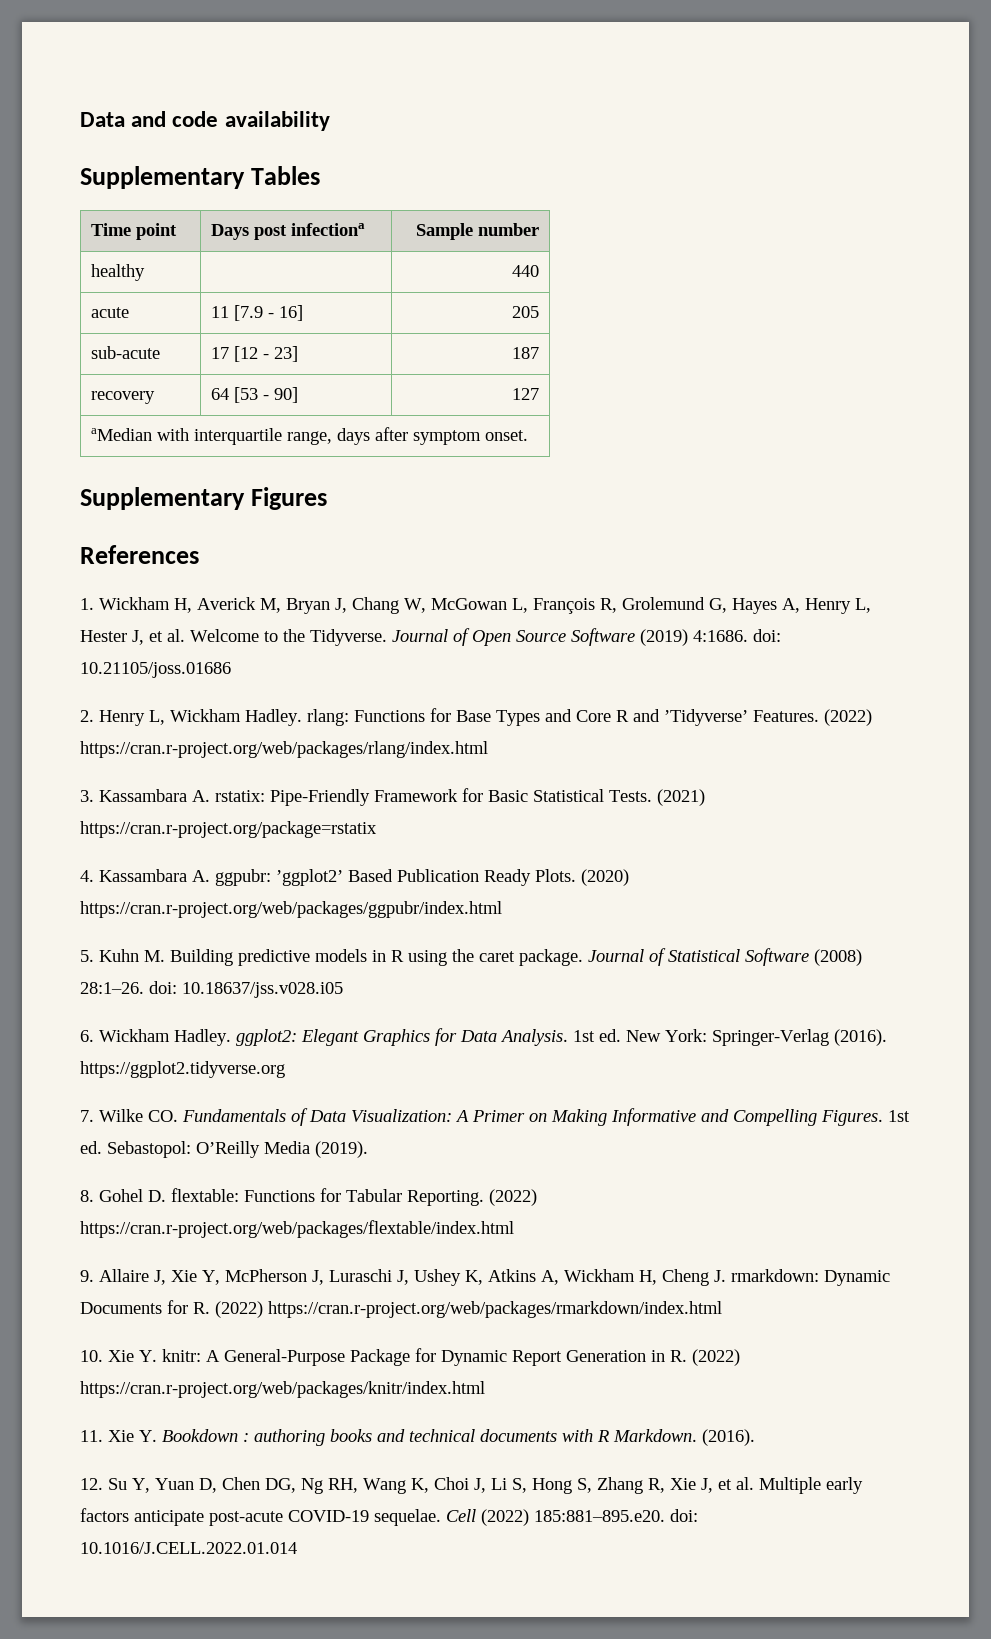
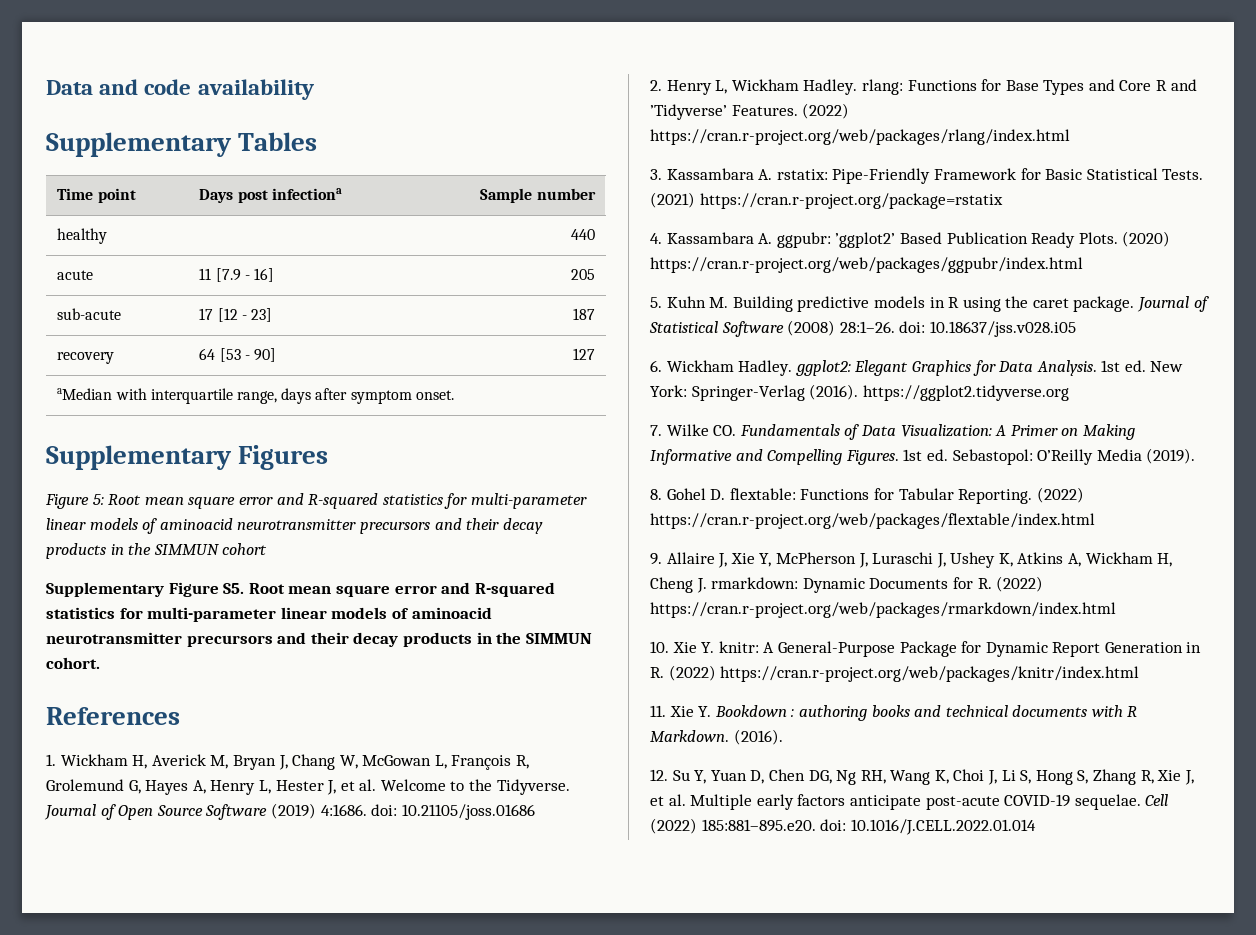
+ Figure 5: Root mean square error and R-squared statistics for multi-parameter linear models of aminoacid neurotransmitter precursors and their decay products in the SIMMUN cohort
+ Supplementary Figure S5. Root mean square error and R-squared statistics for multi-parameter linear models of aminoacid neurotransmitter precursors and their decay products in the SIMMUN cohort.

